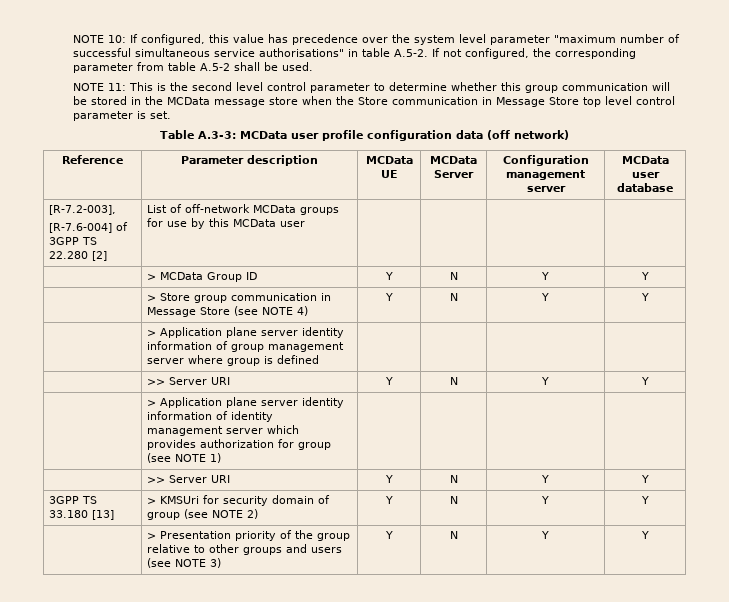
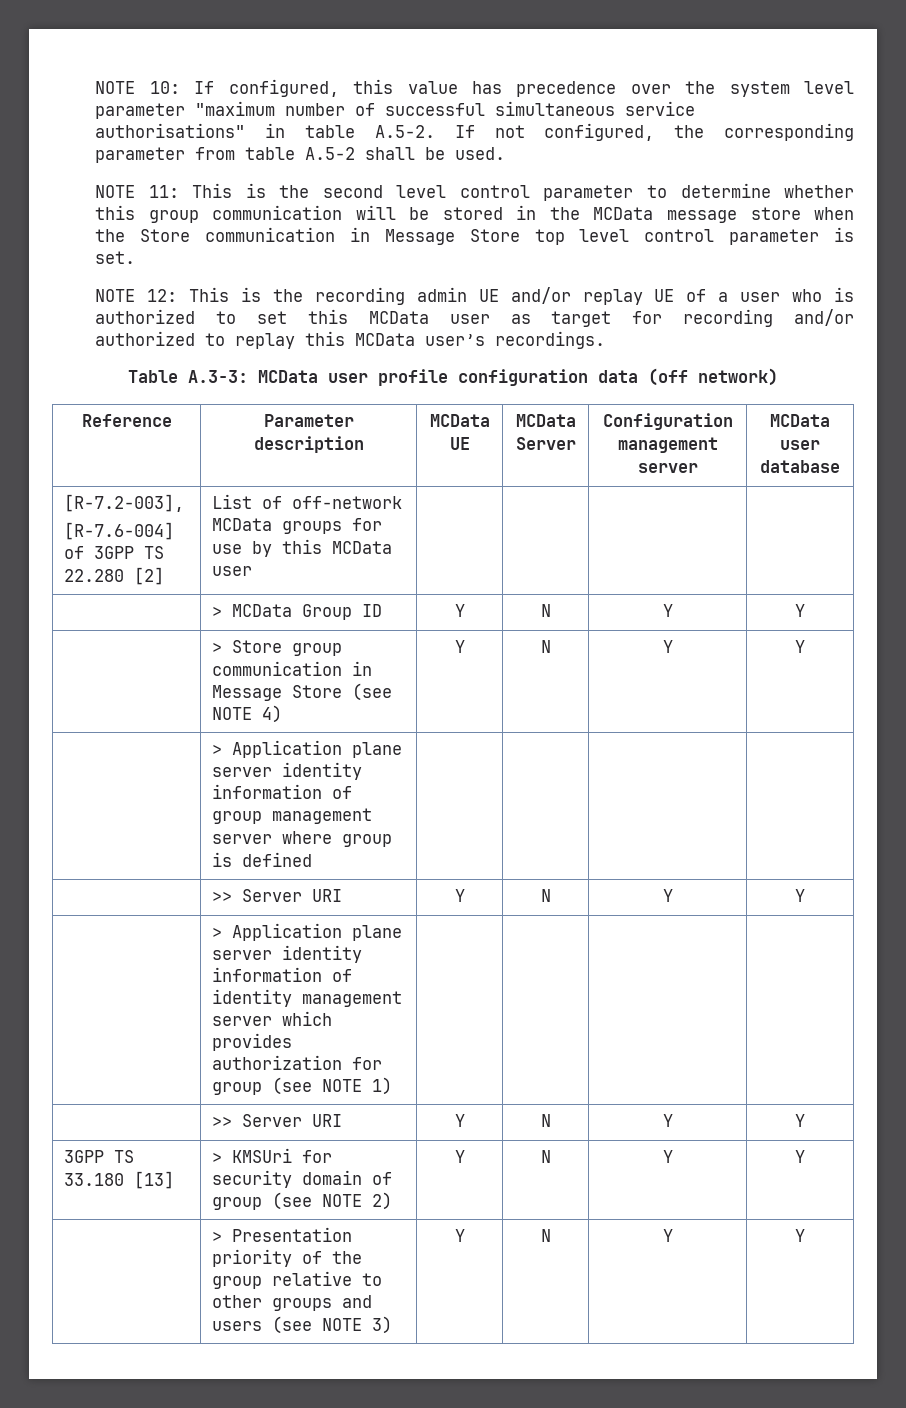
+ NOTE 12: This is the recording admin UE and/or replay UE of a user who is authorized to set this MCData user as target for recording and/or authorized to replay this MCData user’s recordings.

